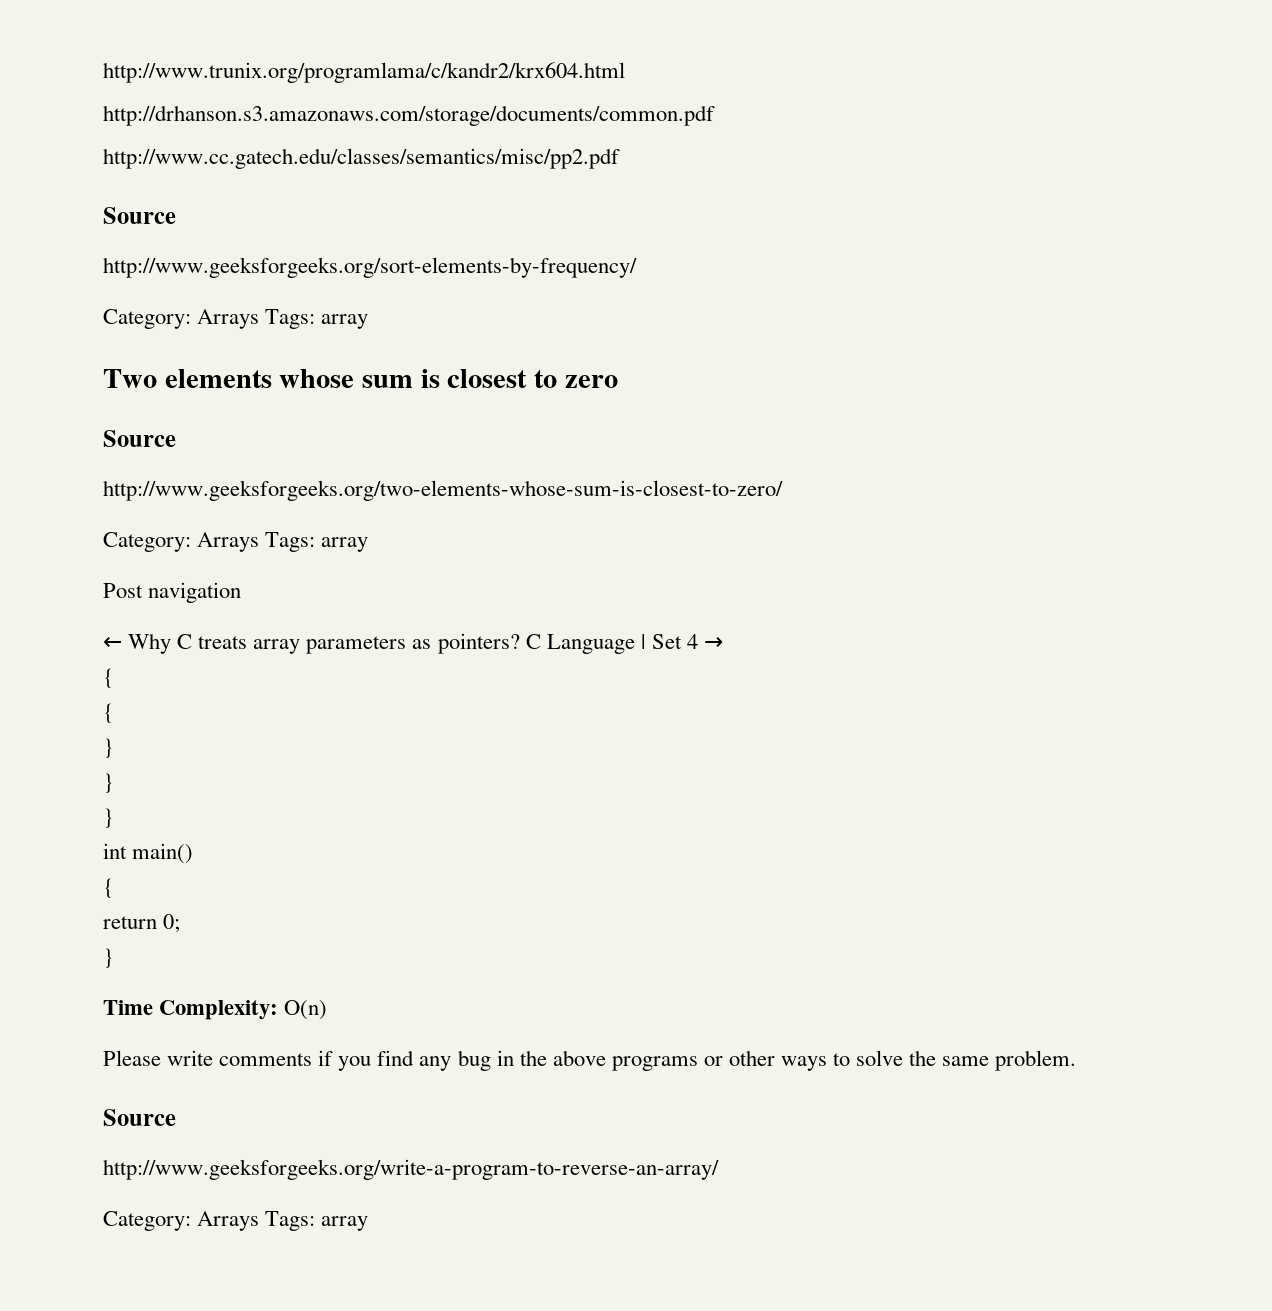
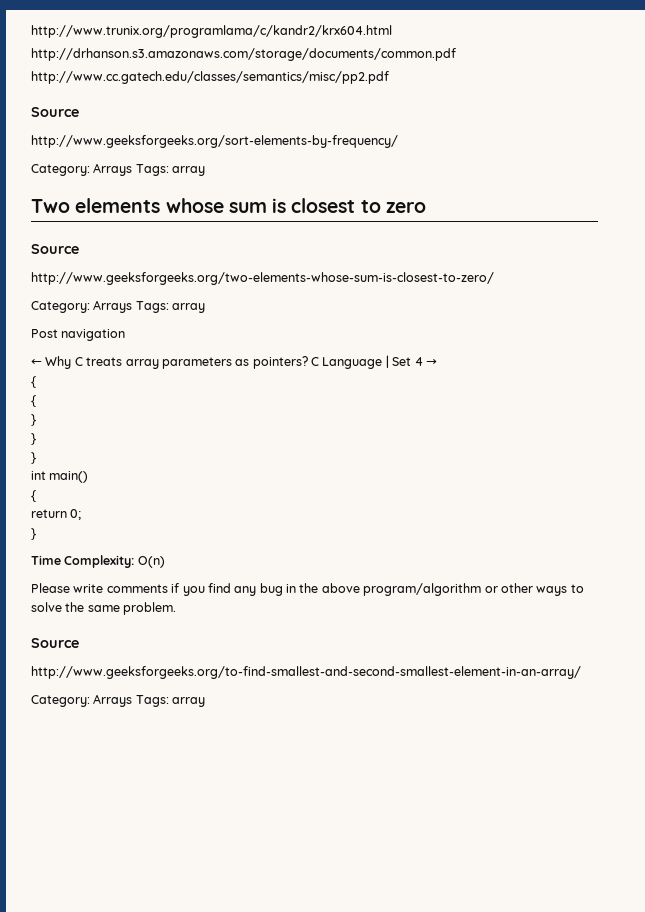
- Please write comments if you find any bug in the above programs or other ways to solve the same problem.
+ Please write comments if you find any bug in the above program/algorithm or other ways to solve the same problem.
- http://www.geeksforgeeks.org/write-a-program-to-reverse-an-array/
+ http://www.geeksforgeeks.org/to-find-smallest-and-second-smallest-element-in-an-array/

